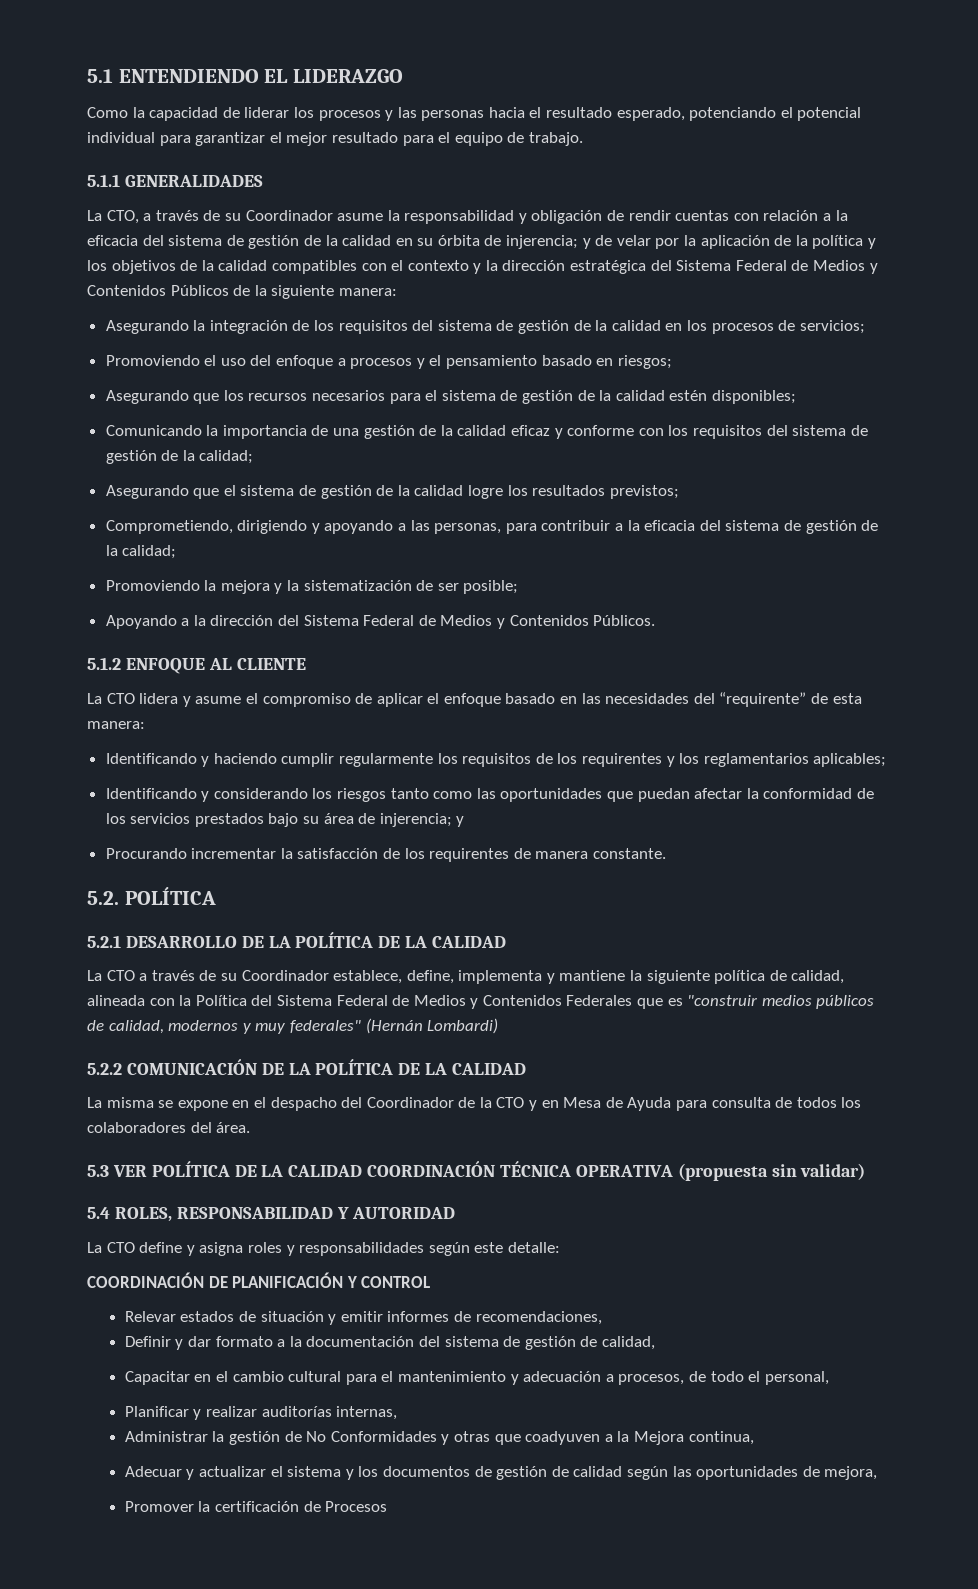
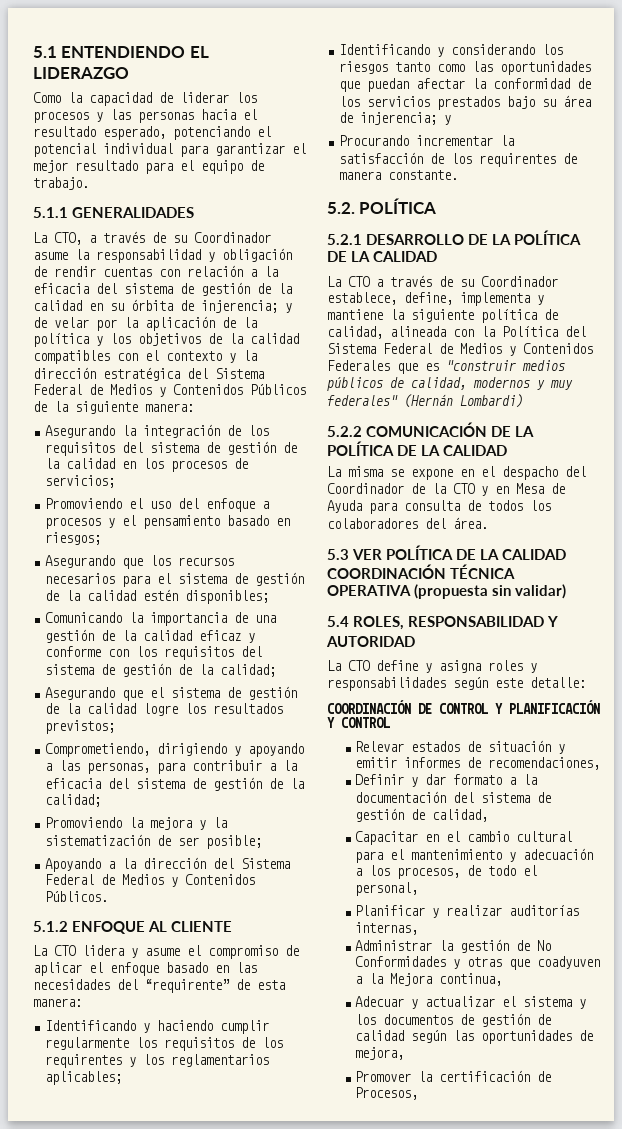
- COORDINACIÓN DE PLANIFICACIÓN Y CONTROL
+ COORDINACIÓN DE CONTROL Y PLANIFICACIÓN Y CONTROL
- Capacitar en el cambio cultural para el mantenimiento y adecuación a procesos, de todo el personal,
+ Capacitar en el cambio cultural para el mantenimiento y adecuación a los procesos, de todo el personal,
- Promover la certificación de Procesos
+ Promover la certificación de Procesos,

